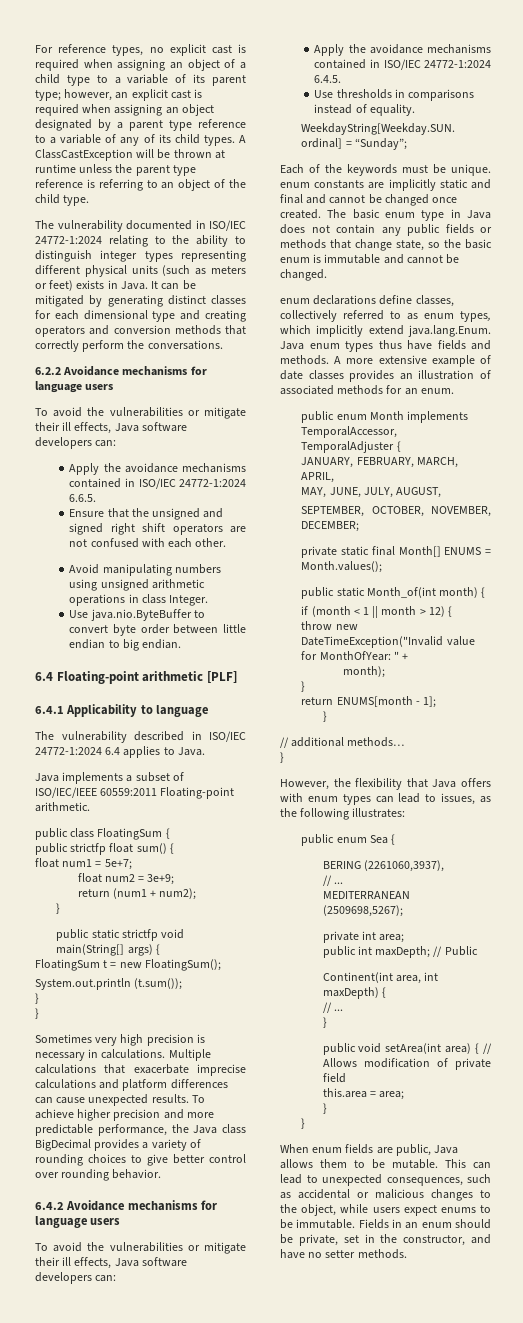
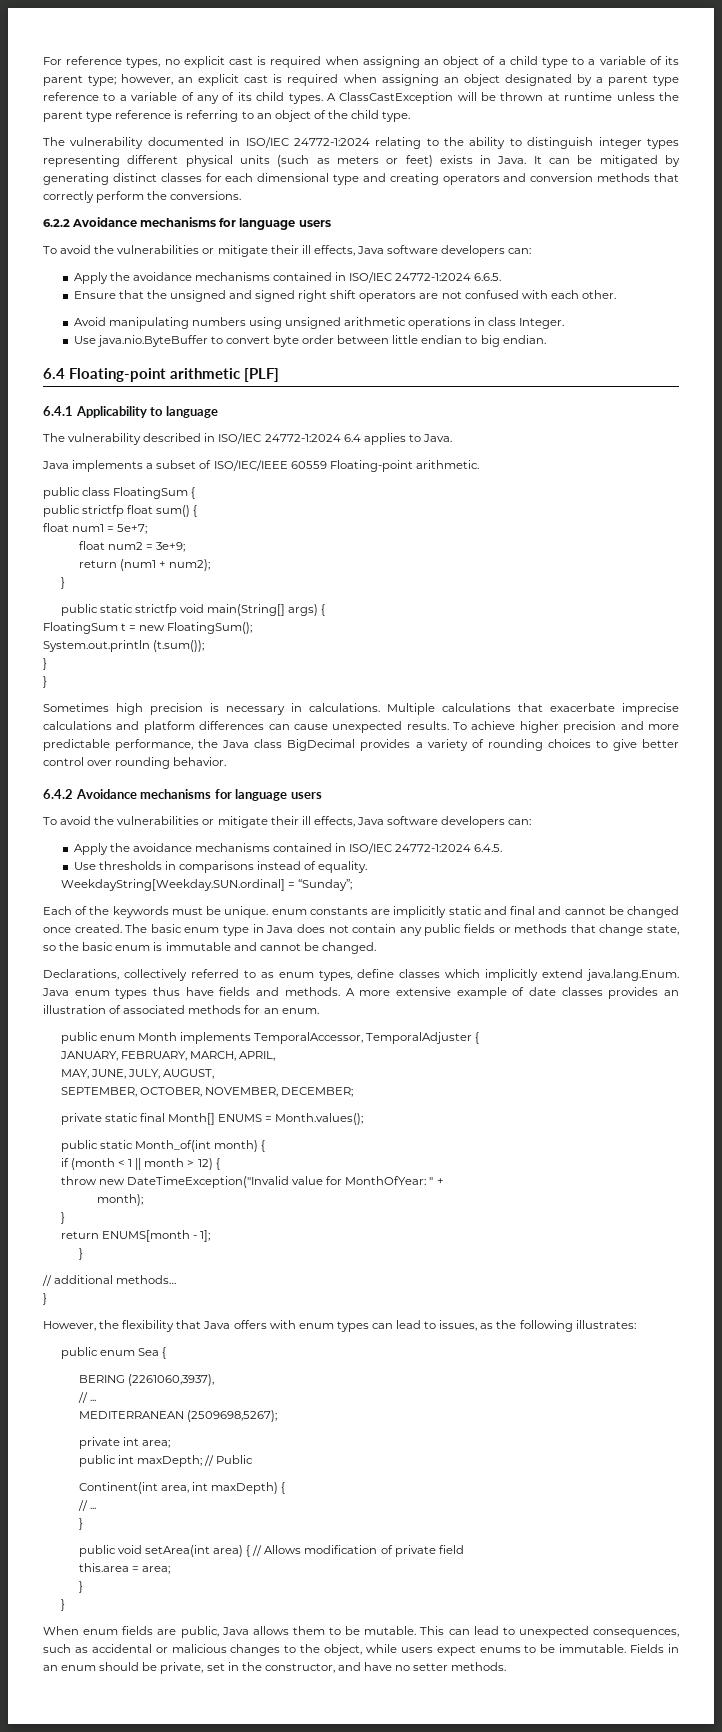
- It can be mitigated by generating distinct classes for each dimensional type and creating operators and conversion methods that correctly perform the conversations.
+ It can be mitigated by generating distinct classes for each dimensional type and creating operators and conversion methods that correctly perform the conversions.
- Java implements a subset of ISO/IEC/IEEE 60559:2011 Floating-point arithmetic.
+ Java implements a subset of ISO/IEC/IEEE 60559 Floating-point arithmetic.
- Sometimes very high precision is necessary in calculations.
+ Sometimes high precision is necessary in calculations.
- enum declarations define classes, collectively referred to as enum types, which implicitly extend java.lang.Enum. Java enum types thus have fields and methods.
+ Declarations, collectively referred to as enum types, define classes which implicitly extend java.lang.Enum. Java enum types thus have fields and methods.

